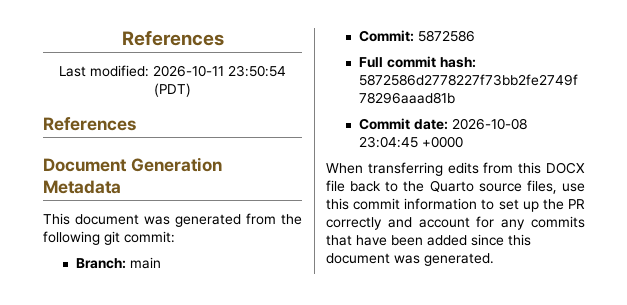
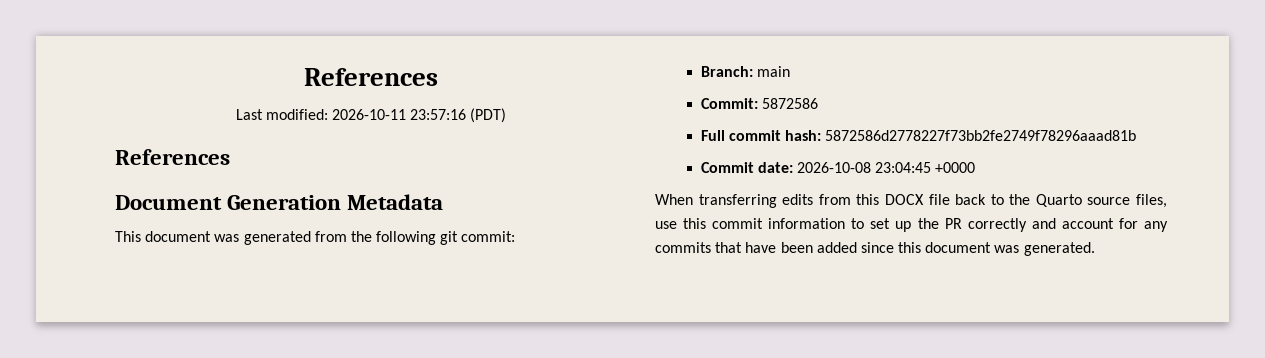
- Last modified: 2026-10-11 23:50:54 (PDT)
+ Last modified: 2026-10-11 23:57:16 (PDT)

